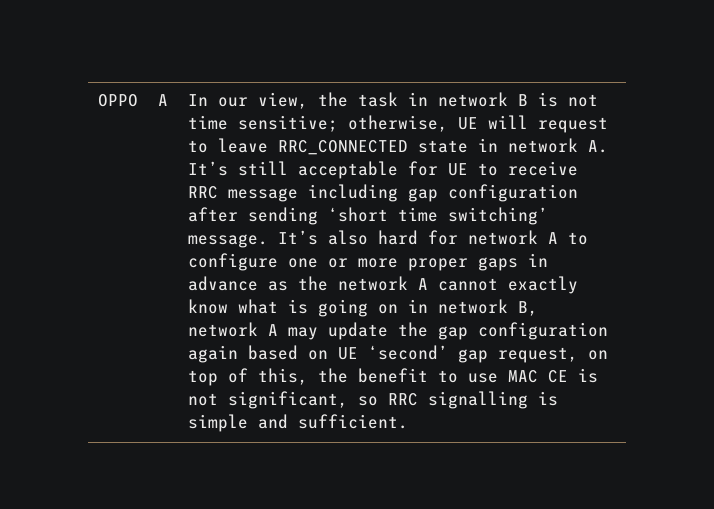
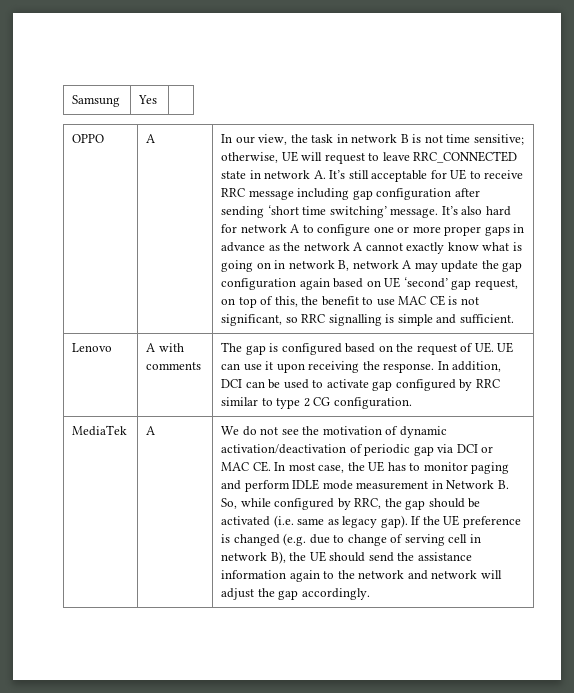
+ Samsung | Yes
+ Lenovo | A with comments | The gap is configured based on the request of UE. UE can use it upon receiving the response. In addition, DCI can be used to activate gap configured by RRC similar to type 2 CG configuration.
+ MediaTek | A | We do not see the motivation of dynamic activation/deactivation of periodic gap via DCI or MAC CE. In most case, the UE has to monitor paging and perform IDLE mode measurement in Network B. So, while configured by RRC, the gap should be activated (i.e. same as legacy gap). If the UE preference is changed (e.g. due to change of serving cell in network B), the UE should send the assistance information again to the network and network will adjust the gap accordingly.

